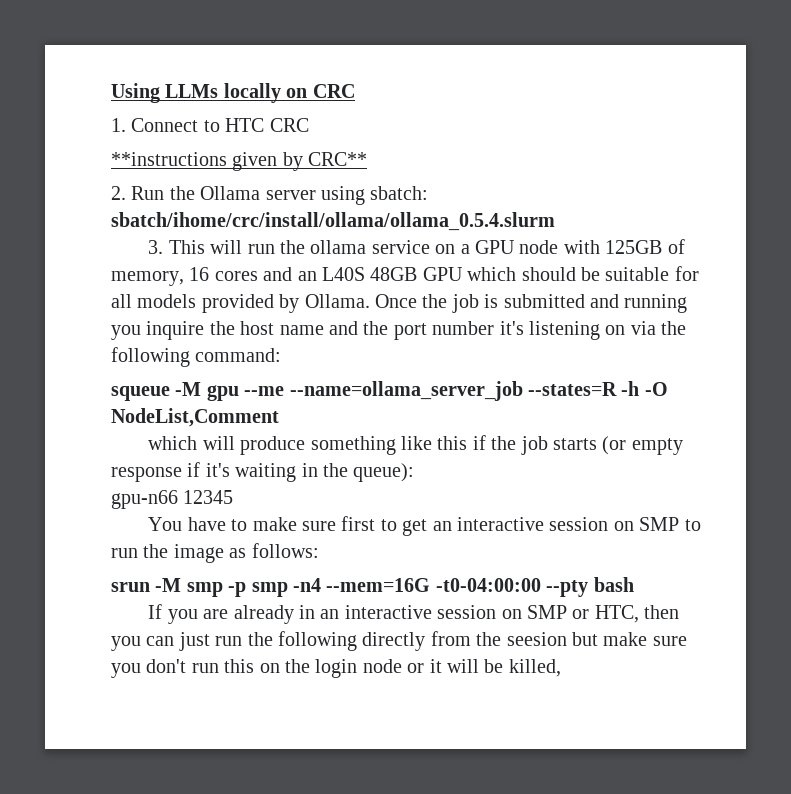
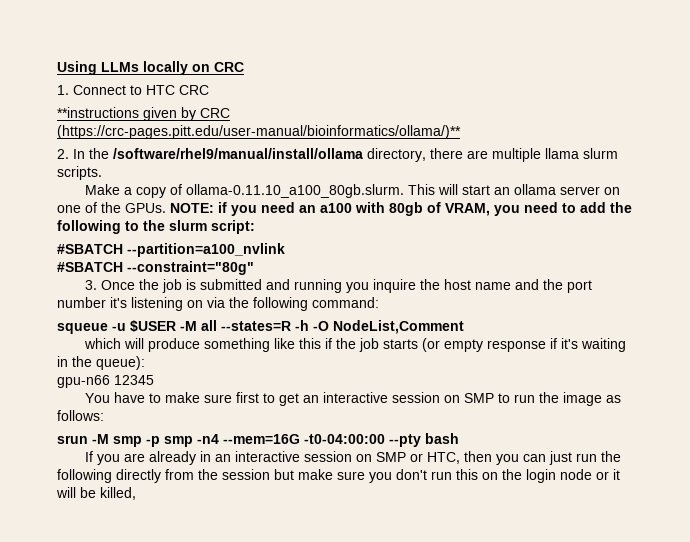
- **instructions given by CRC**
+ **instructions given by CRC (https://crc-pages.pitt.edu/user-manual/bioinformatics/ollama/)**
- 2. Run the Ollama server using sbatch: sbatch/ihome/crc/install/ollama/ollama_0.5.4.slurm
- 3. This will run the ollama service on a GPU node with 125GB of memory, 16 cores and an L40S 48GB GPU which should be suitable for all models provided by Ollama. Once the job is submitted and running you inquire the host name and the port number it's listening on via the following command:
+ 2. In the /software/rhel9/manual/install/ollama directory, there are multiple llama slurm scripts.
+ Make a copy of ollama-0.11.10_a100_80gb.slurm. This will start an ollama server on one of the GPUs. NOTE: if you need an a100 with 80gb of VRAM, you need to add the following to the slurm script:
+ #SBATCH --partition=a100_nvlink
+ #SBATCH --constraint="80g"
+ 3. Once the job is submitted and running you inquire the host name and the port number it's listening on via the following command:
- squeue -M gpu --me --name=ollama_server_job --states=R -h -O NodeList,Comment
+ squeue -u $USER -M all --states=R -h -O NodeList,Comment
- If you are already in an interactive session on SMP or HTC, then you can just run the following directly from the seesion but make sure you don't run this on the login node or it will be killed,
+ If you are already in an interactive session on SMP or HTC, then you can just run the following directly from the session but make sure you don't run this on the login node or it will be killed,

